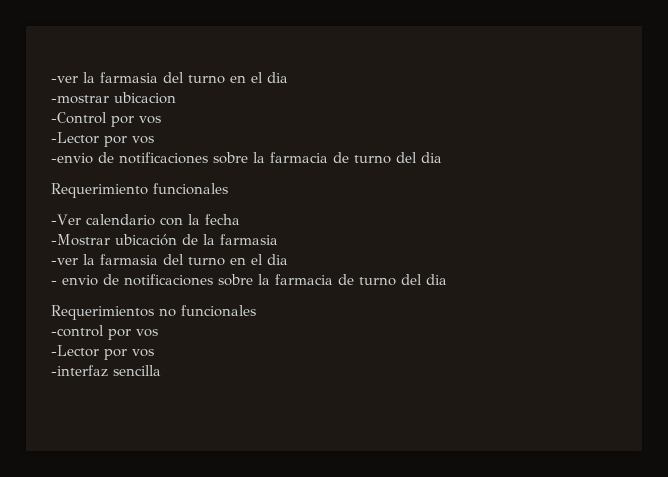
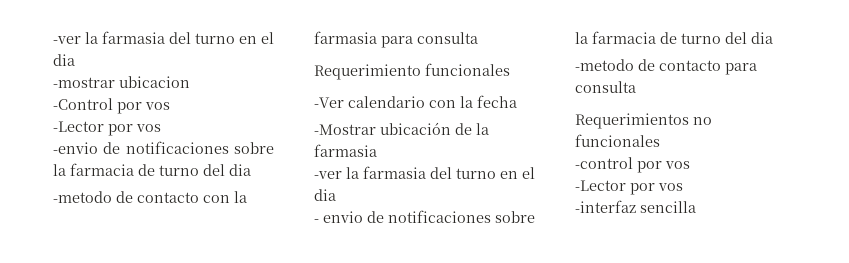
+ -metodo de contacto con la farmasia para consulta
+ -metodo de contacto para consulta

